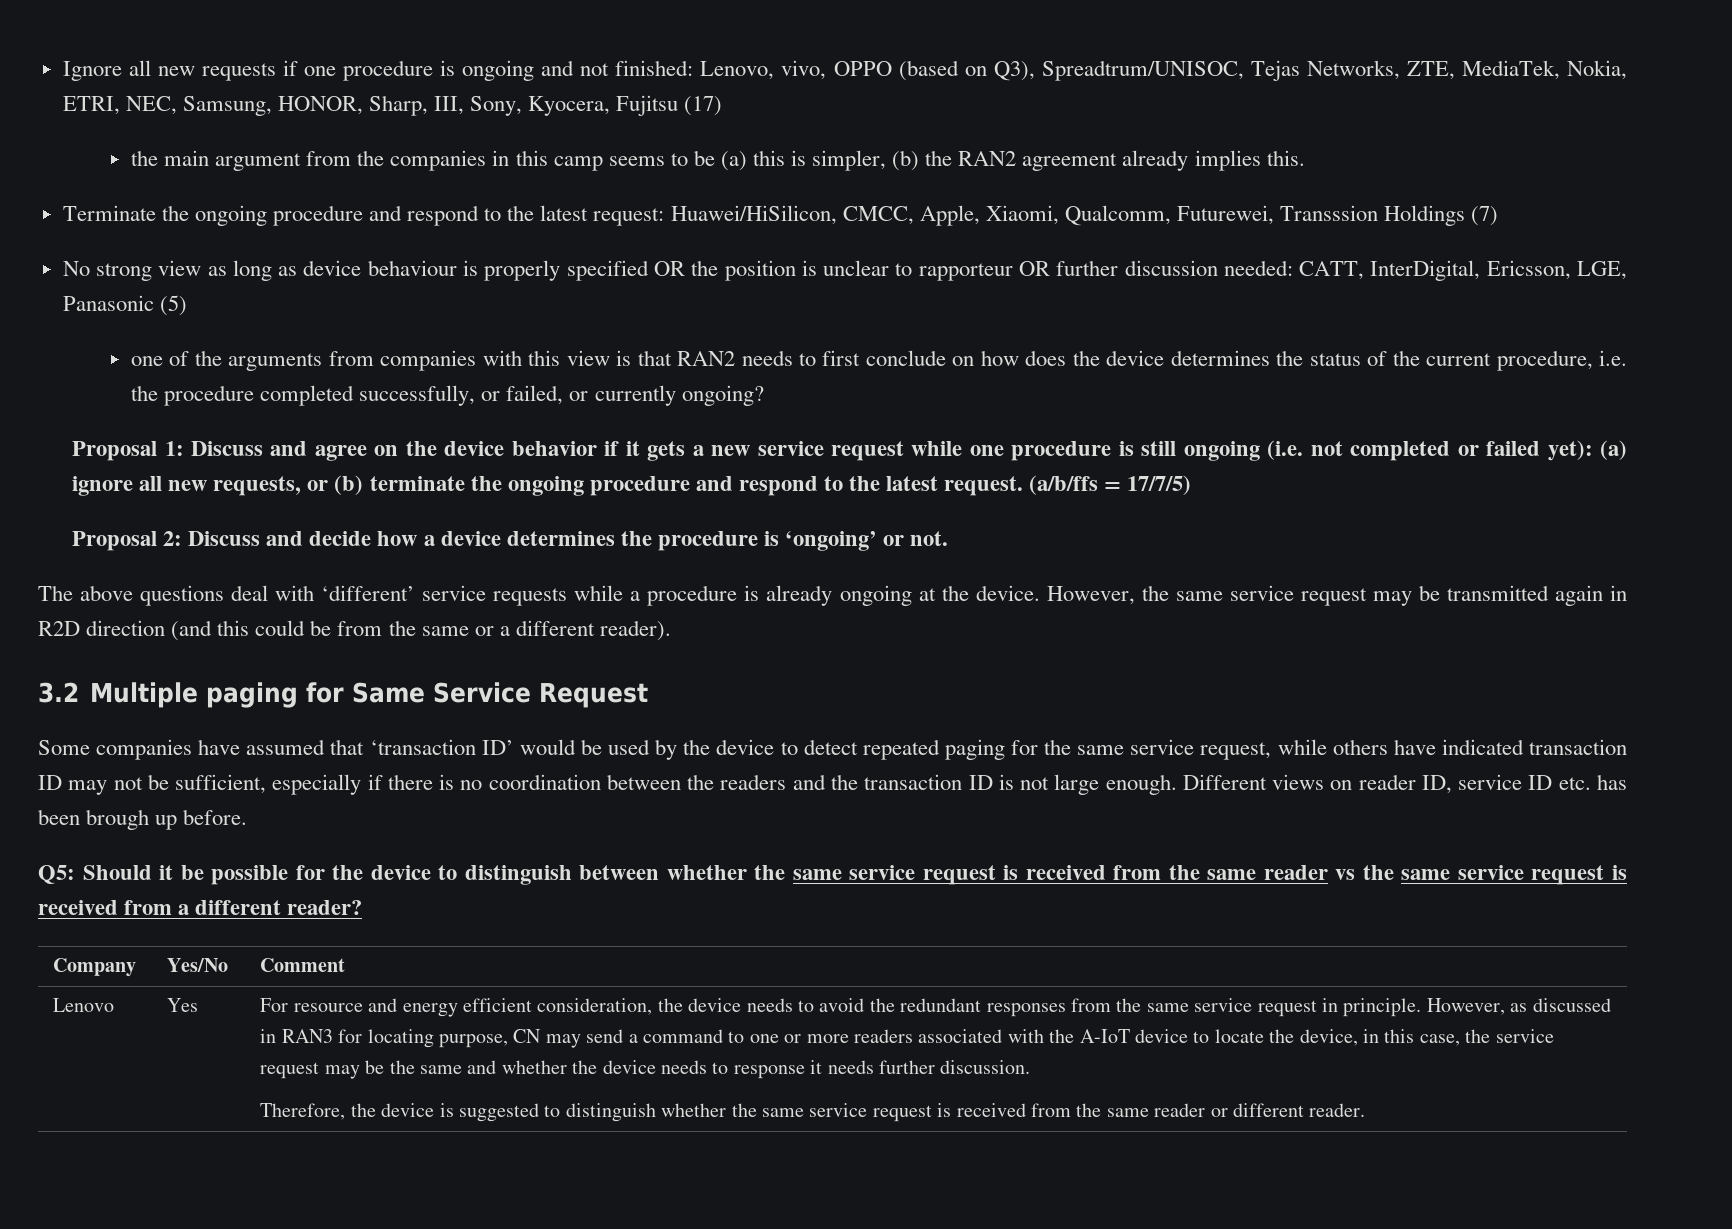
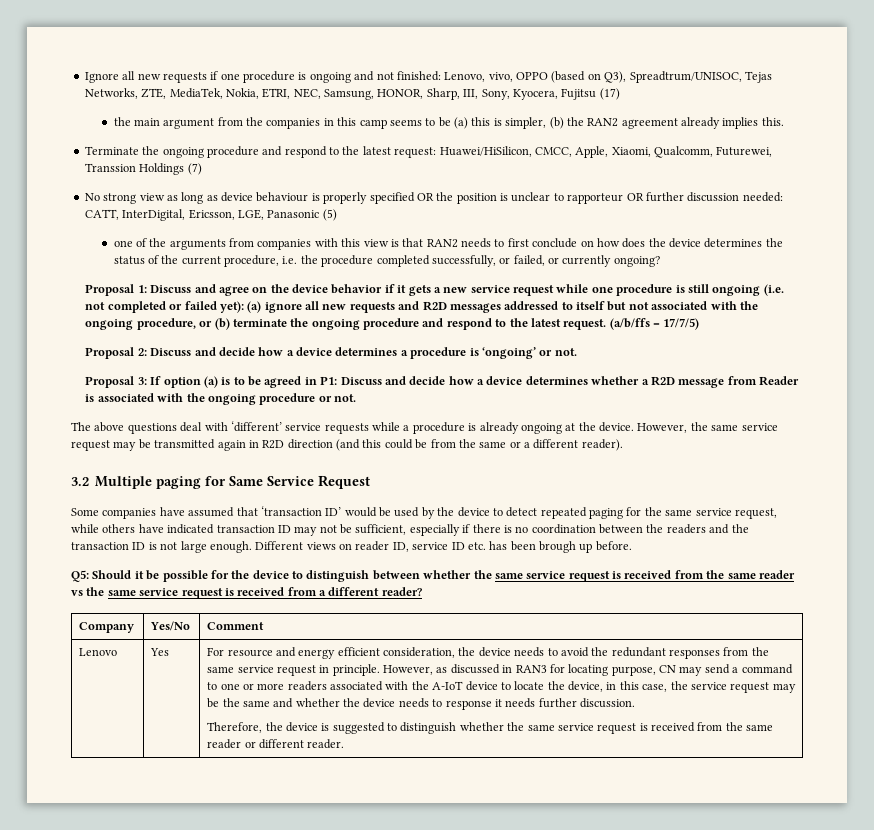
- Terminate the ongoing procedure and respond to the latest request: Huawei/HiSilicon, CMCC, Apple, Xiaomi, Qualcomm, Futurewei, Transssion Holdings (7)
+ Terminate the ongoing procedure and respond to the latest request: Huawei/HiSilicon, CMCC, Apple, Xiaomi, Qualcomm, Futurewei, Transsion Holdings (7)
- Proposal 1: Discuss and agree on the device behavior if it gets a new service request while one procedure is still ongoing (i.e. not completed or failed yet): (a) ignore all new requests, or (b) terminate the ongoing procedure and respond to the latest request.
+ Proposal 1: Discuss and agree on the device behavior if it gets a new service request while one procedure is still ongoing (i.e. not completed or failed yet): (a) ignore all new requests and R2D messages addressed to itself but not associated with the ongoing procedure, or (b) terminate the ongoing procedure and respond to the latest request.
- Proposal 2: Discuss and decide how a device determines the procedure is ‘ongoing’ or not.
+ Proposal 2: Discuss and decide how a device determines a procedure is ‘ongoing’ or not.
+ Proposal 3: If option (a) is to be agreed in P1: Discuss and decide how a device determines whether a R2D message from Reader is associated with the ongoing procedure or not.

